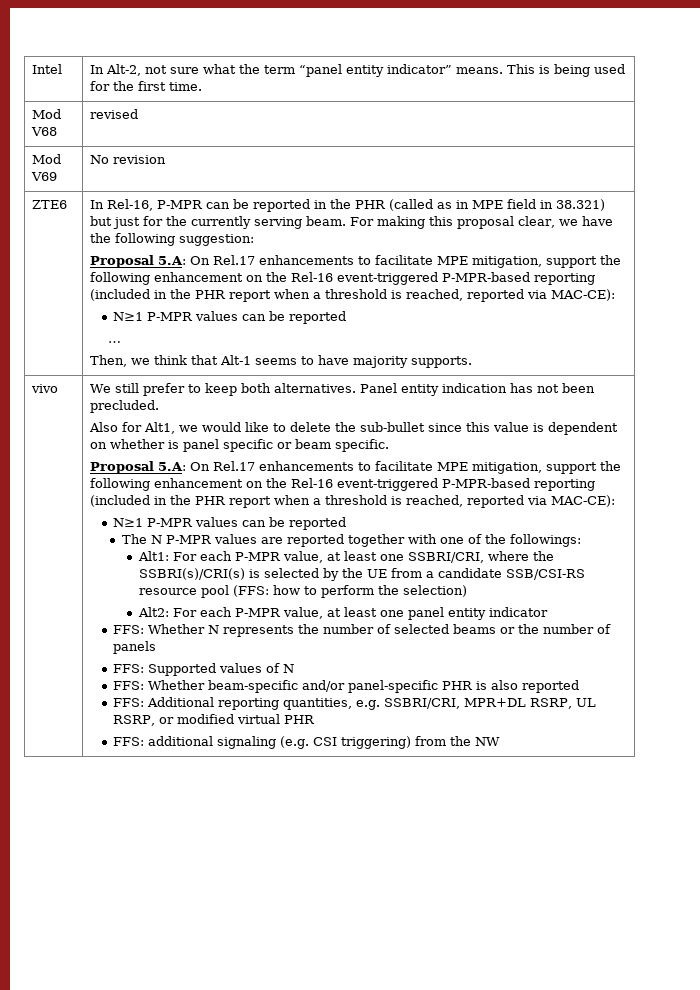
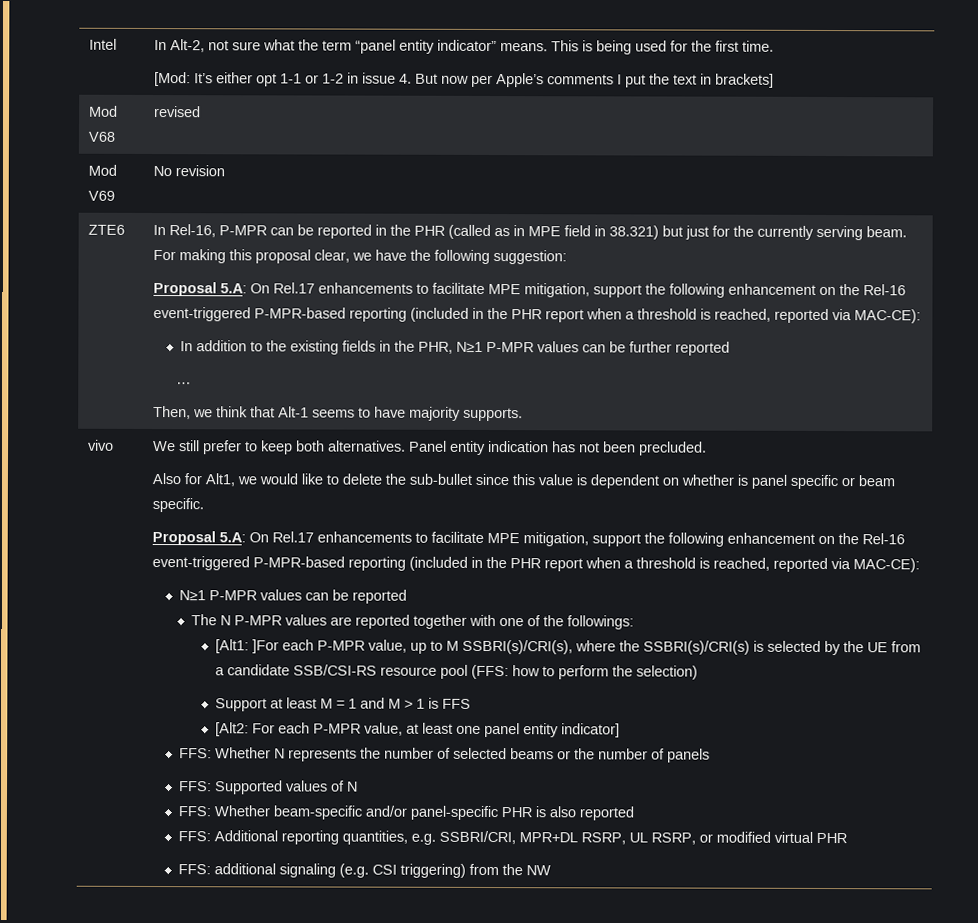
+ [Mod: It’s either opt 1-1 or 1-2 in issue 4. But now per Apple’s comments I put the text in brackets]
  For making this proposal clear, we have the following suggestion:
  Proposal 5.A: On Rel.17 enhancements to facilitate MPE mitigation, support the following enhancement on the Rel-16 event-triggered P-MPR-based reporting (included in the PHR report when a threshold is reached, reported via MAC-CE):
- N≥1 P-MPR values can be reported
+ In addition to the existing fields in the PHR, N≥1 P-MPR values can be further reported
- Alt1: For each P-MPR value, at least one SSBRI/CRI, where the SSBRI(s)/CRI(s) is selected by the UE from a candidate SSB/CSI-RS resource pool (FFS: how to perform the selection)
+ [Alt1: ]For each P-MPR value, up to M SSBRI(s)/CRI(s), where the SSBRI(s)/CRI(s) is selected by the UE from a candidate SSB/CSI-RS resource pool (FFS: how to perform the selection)
- Alt2: For each P-MPR value, at least one panel entity indicator
+ Support at least M = 1 and M > 1 is FFS
+ [Alt2: For each P-MPR value, at least one panel entity indicator]

